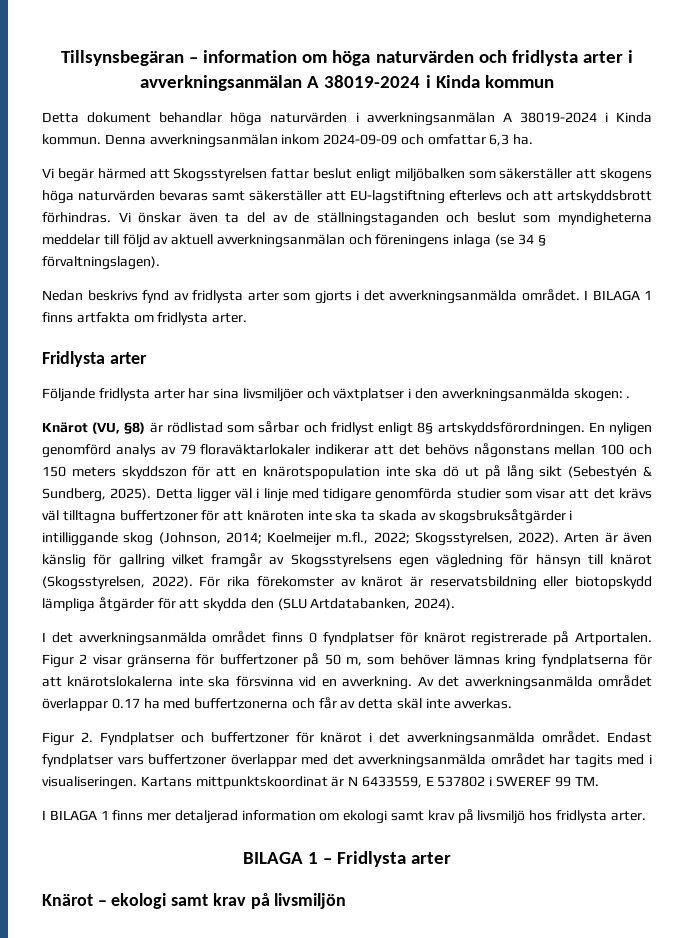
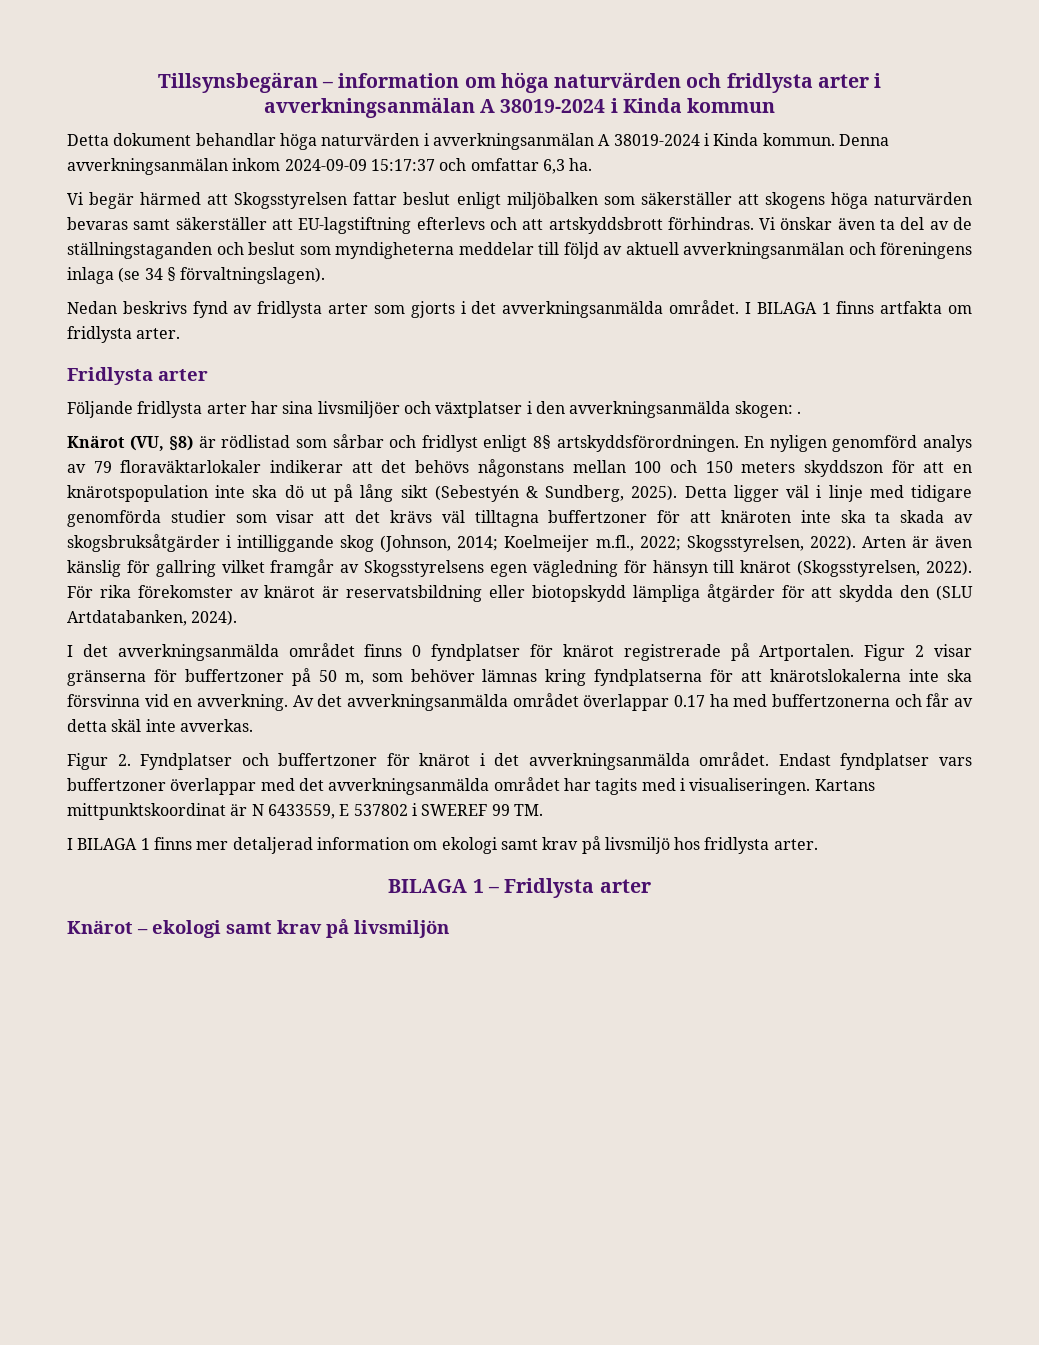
- Denna avverkningsanmälan inkom 2024-09-09 och omfattar 6,3 ha.
+ Denna avverkningsanmälan inkom 2024-09-09 15:17:37 och omfattar 6,3 ha.

